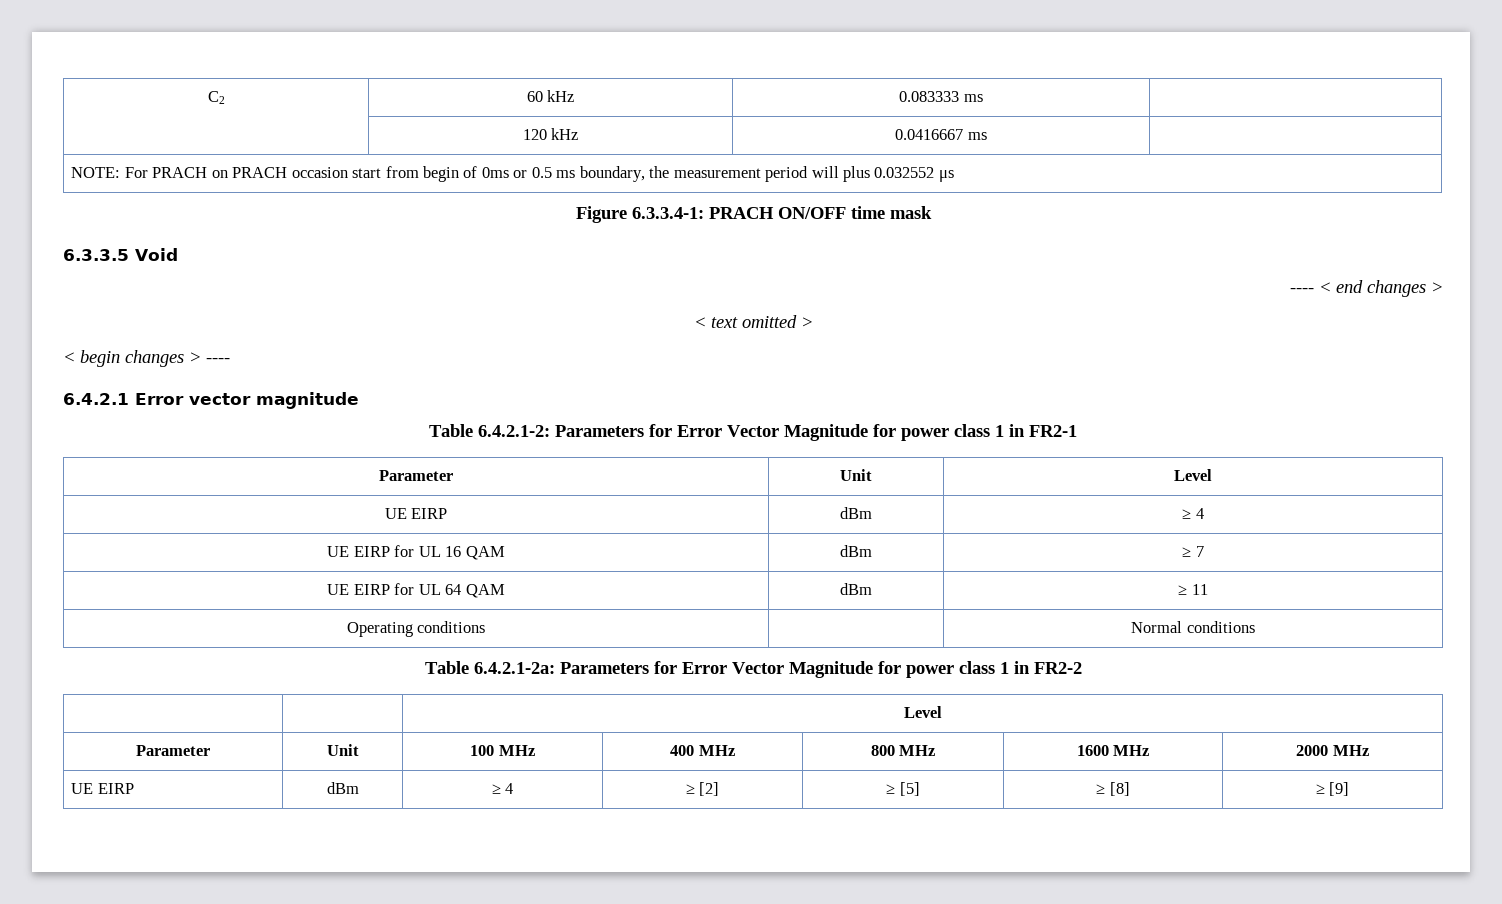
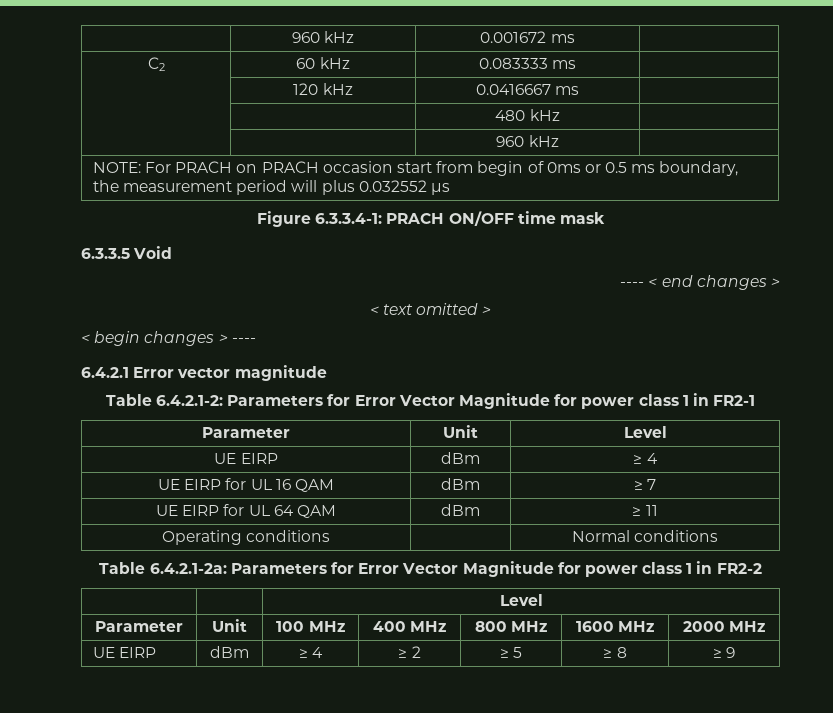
+ | 960 kHz | 0.001672 ms |
+ | | 480 kHz |
+ | | 960 kHz |
- UE EIRP | dBm | ≥ 4 | ≥ [2] | ≥ [5] | ≥ [8] | ≥ [9]
+ UE EIRP | dBm | ≥ 4 | ≥ 2 | ≥ 5 | ≥ 8 | ≥ 9

